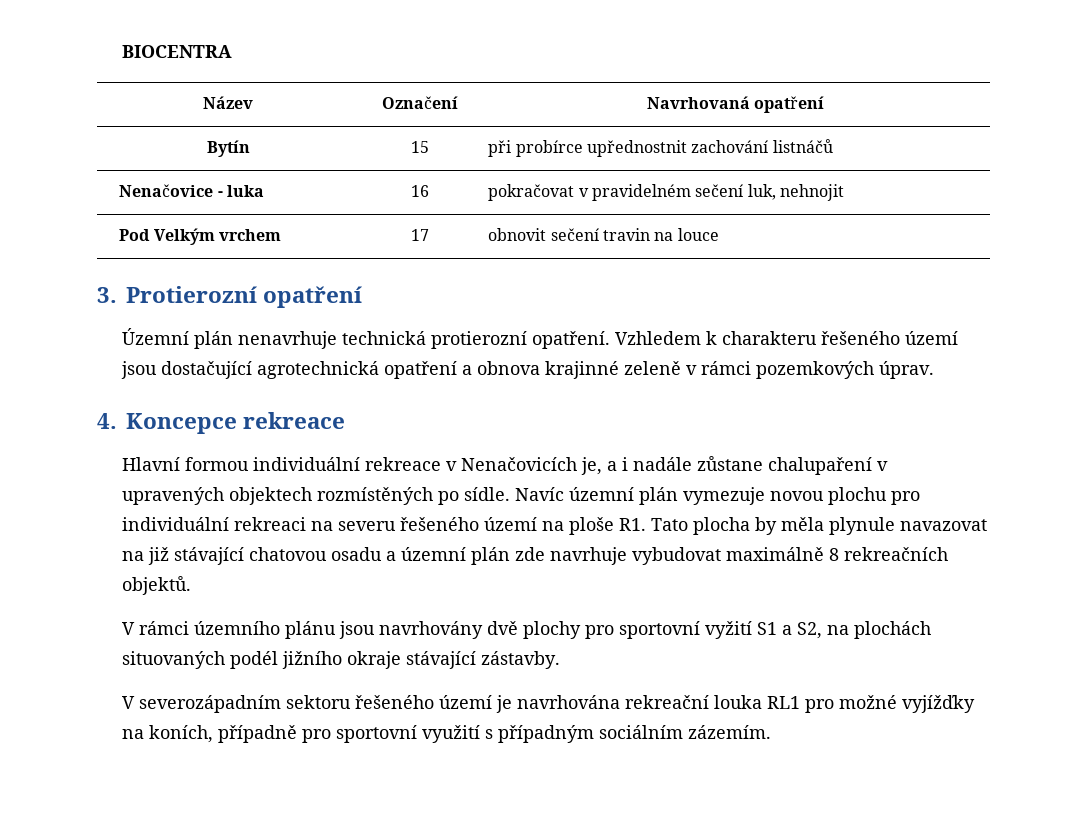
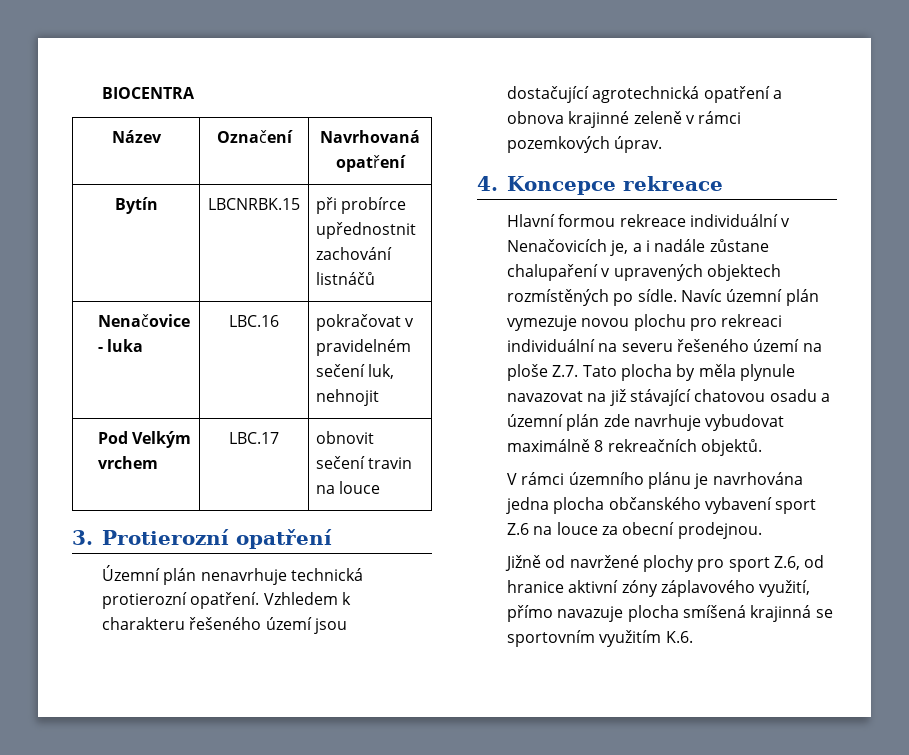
- Bytín | 15 | při probírce upřednostnit zachování listnáčů
+ Bytín | LBCNRBK.15 | při probírce upřednostnit zachování listnáčů
- Nenačovice - luka | 16 | pokračovat v pravidelném sečení luk, nehnojit
+ Nenačovice - luka | LBC.16 | pokračovat v pravidelném sečení luk, nehnojit
- Pod Velkým vrchem | 17 | obnovit sečení travin na louce
+ Pod Velkým vrchem | LBC.17 | obnovit sečení travin na louce
- Hlavní formou individuální rekreace v Nenačovicích je, a i nadále zůstane chalupaření v upravených objektech rozmístěných po sídle.
+ Hlavní formou rekreace individuální v Nenačovicích je, a i nadále zůstane chalupaření v upravených objektech rozmístěných po sídle.
- Navíc územní plán vymezuje novou plochu pro individuální rekreaci na severu řešeného území na ploše R1. Tato plocha by měla plynule navazovat na již stávající chatovou osadu a územní plán zde navrhuje vybudovat maximálně 8 rekreačních objektů.
+ Navíc územní plán vymezuje novou plochu pro rekreaci individuální na severu řešeného území na ploše Z.7. Tato plocha by měla plynule navazovat na již stávající chatovou osadu a územní plán zde navrhuje vybudovat maximálně 8 rekreačních objektů.
- V rámci územního plánu jsou navrhovány dvě plochy pro sportovní vyžití S1 a S2, na plochách situovaných podél jižního okraje stávající zástavby.
- V severozápadním sektoru řešeného území je navrhována rekreační louka RL1 pro možné vyjížďky na koních, případně pro sportovní využití s případným sociálním zázemím.
+ V rámci územního plánu je navrhována jedna plocha občanského vybavení sport Z.6 na louce za obecní prodejnou.
+ Jižně od navržené plochy pro sport Z.6, od hranice aktivní zóny záplavového využití, přímo navazuje plocha smíšená krajinná se sportovním využitím K.6.

